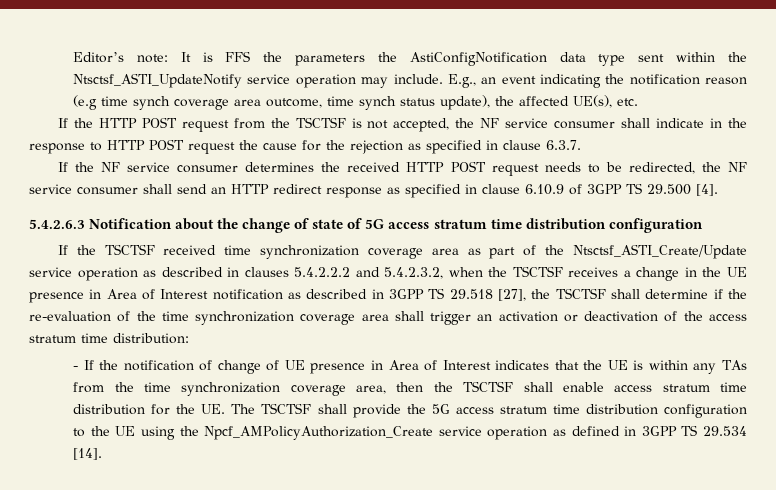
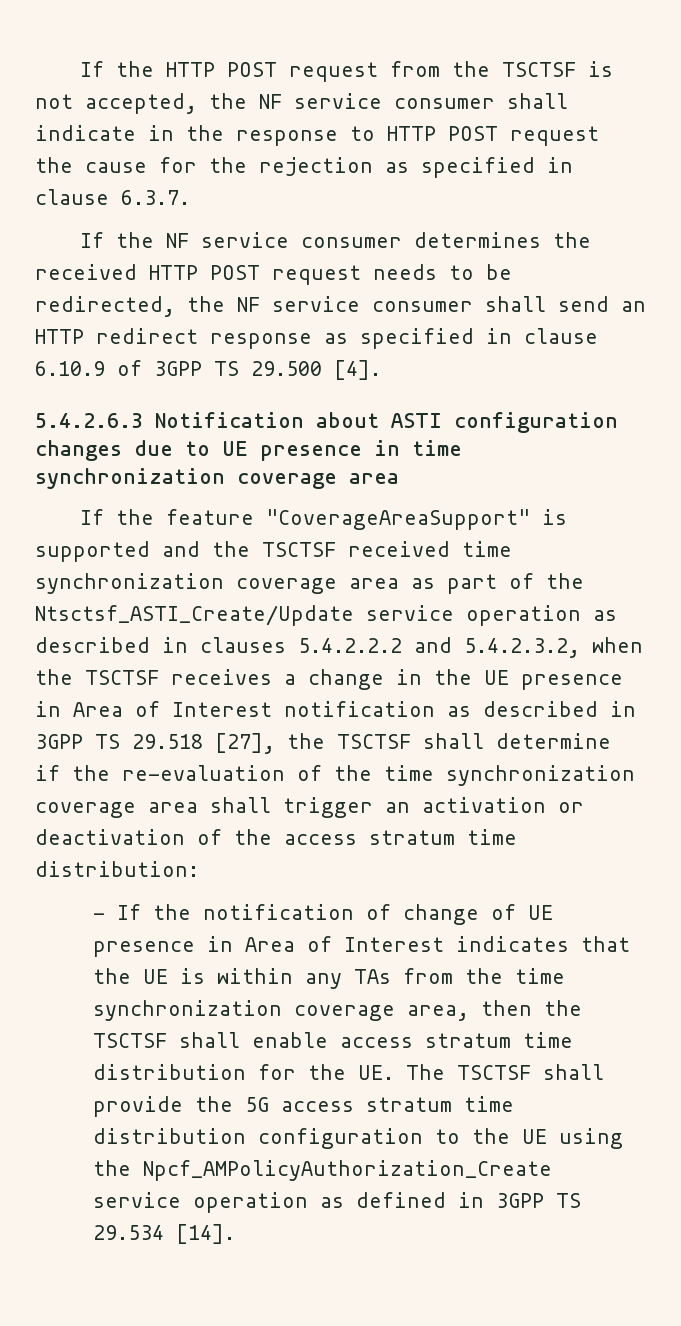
- Editor’s note: It is FFS the parameters the AstiConfigNotification data type sent within the Ntsctsf_ASTI_UpdateNotify service operation may include. E.g., an event indicating the notification reason (e.g time synch coverage area outcome, time synch status update), the affected UE(s), etc.
- 5.4.2.6.3 Notification about the change of state of 5G access stratum time distribution configuration
- If the TSCTSF received time synchronization coverage area as part of the Ntsctsf_ASTI_Create/Update service operation as described in clauses 5.4.2.2.2 and 5.4.2.3.2, when the TSCTSF receives a change in the UE presence in Area of Interest notification as described in 3GPP TS 29.518 [27], the TSCTSF shall determine if the re-evaluation of the time synchronization coverage area shall trigger an activation or deactivation of the access stratum time distribution:
+ 5.4.2.6.3 Notification about ASTI configuration changes due to UE presence in time synchronization coverage area
+ If the feature "CoverageAreaSupport" is supported and the TSCTSF received time synchronization coverage area as part of the Ntsctsf_ASTI_Create/Update service operation as described in clauses 5.4.2.2.2 and 5.4.2.3.2, when the TSCTSF receives a change in the UE presence in Area of Interest notification as described in 3GPP TS 29.518 [27], the TSCTSF shall determine if the re-evaluation of the time synchronization coverage area shall trigger an activation or deactivation of the access stratum time distribution:

